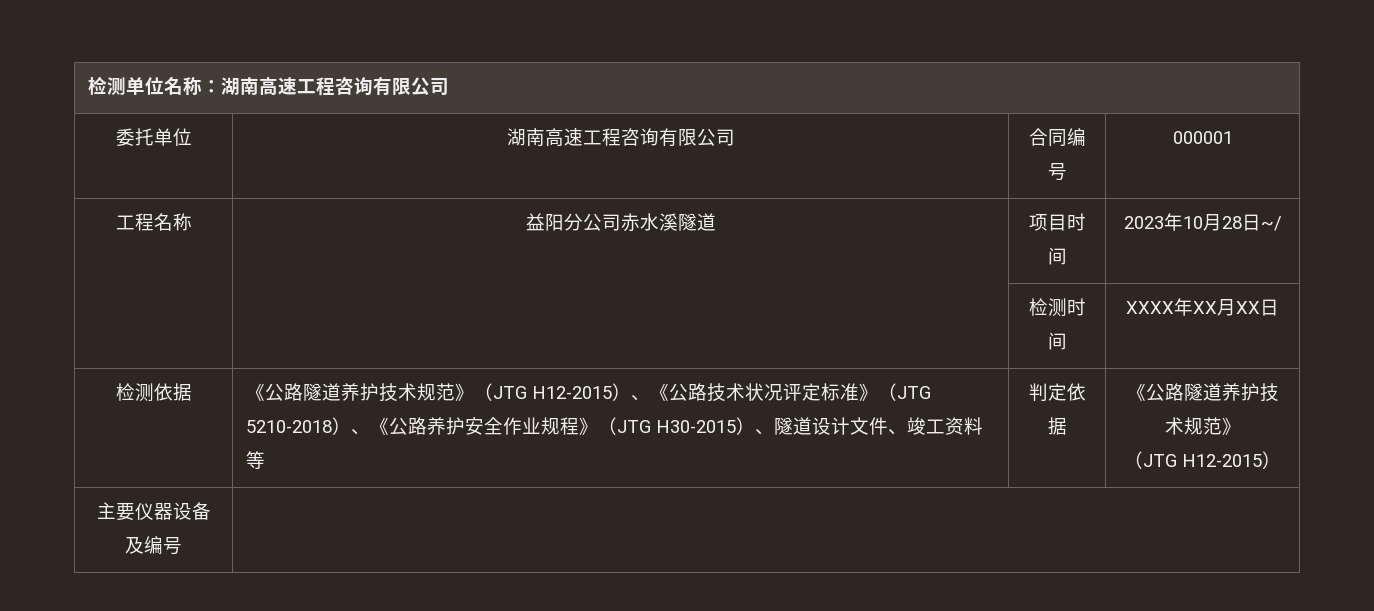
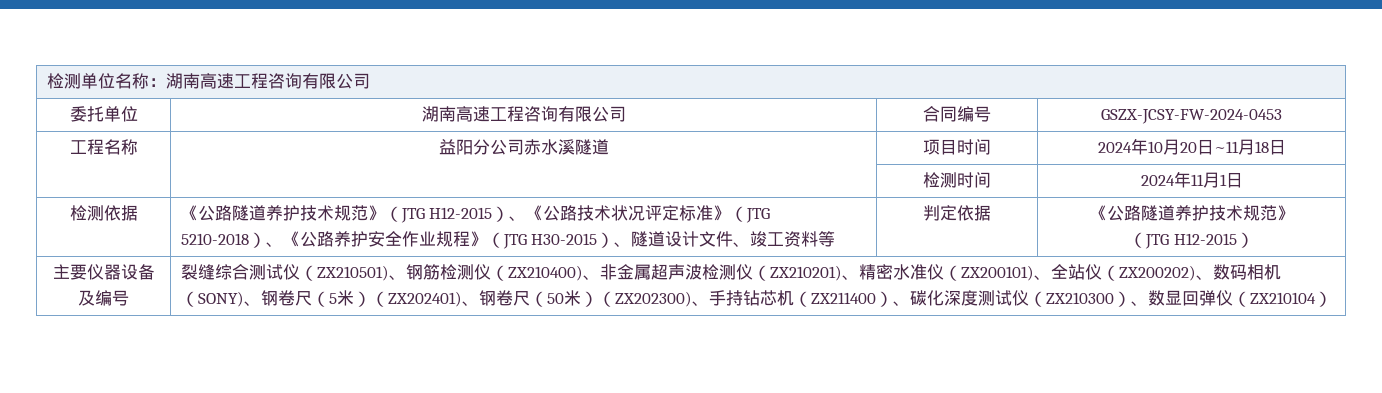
- 委托单位 | 湖南高速工程咨询有限公司 | 合同编号 | 000001
+ 委托单位 | 湖南高速工程咨询有限公司 | 合同编号 | GSZX-JCSY-FW-2024-0453
- 工程名称 | 益阳分公司赤水溪隧道 | 项目时间 | 2023年10月28日~/
- | | 检测时间 | XXXX年XX月XX日
+ 工程名称 | 益阳分公司赤水溪隧道 | 项目时间 | 2024年10月20日~11月18日
+ | | 检测时间 | 2024年11月1日
+ 裂缝综合测试仪（ZX210501)、钢筋检测仪（ZX210400)、非金属超声波检测仪（ZX210201)、精密水准仪（ZX200101)、全站仪（ZX200202)、数码相机（SONY)、钢卷尺（5米）（ZX202401)、钢卷尺（50米）（ZX202300)、手持钻芯机（ZX211400）、碳化深度测试仪（ZX210300）、数显回弹仪（ZX210104）

